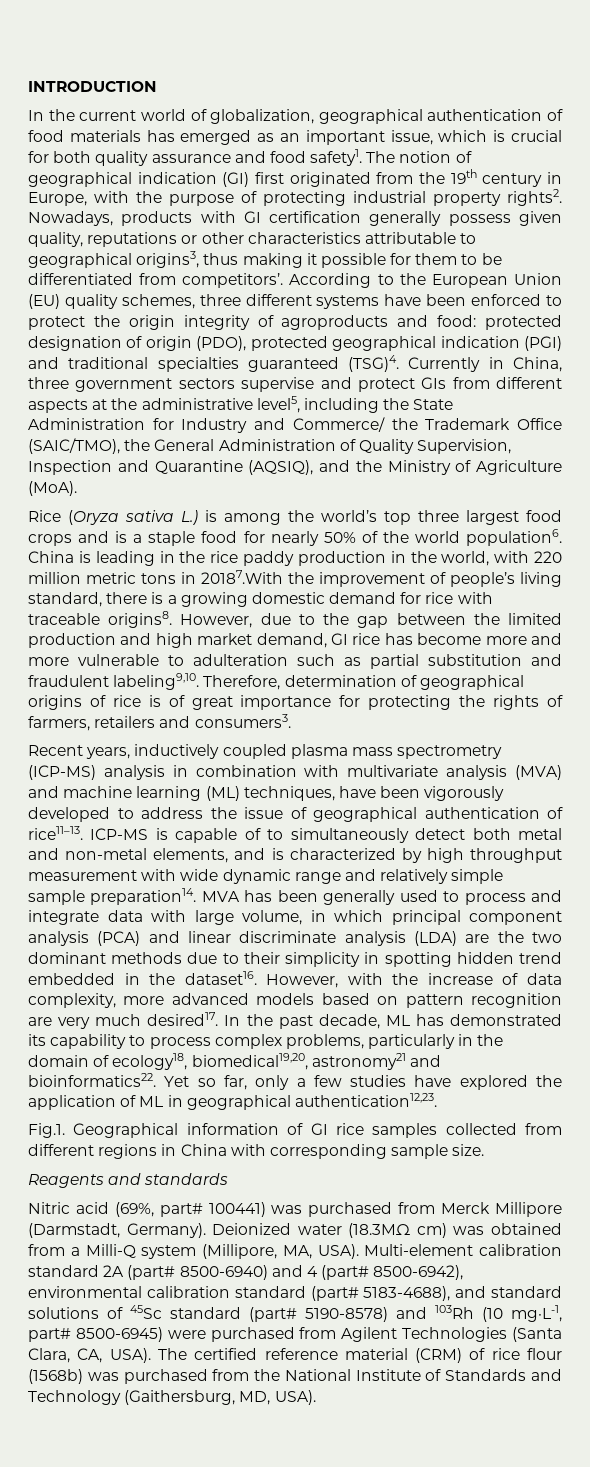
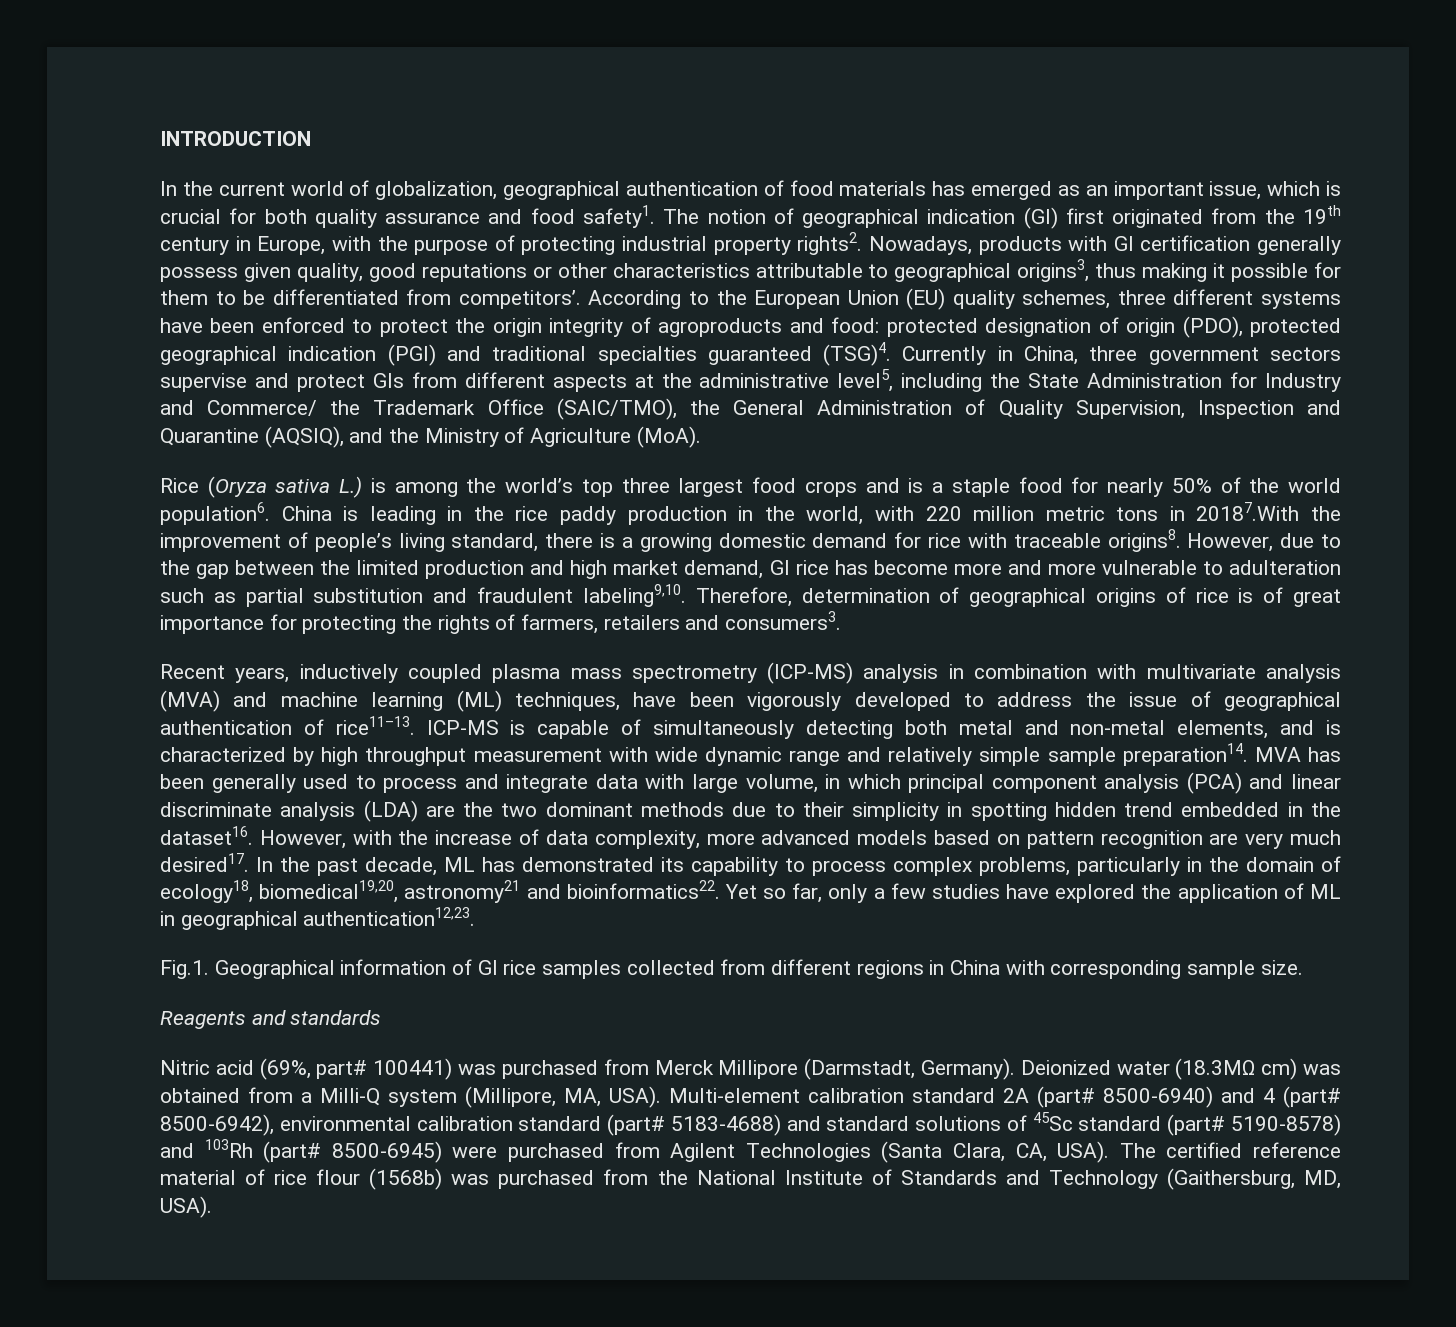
- Nowadays, products with GI certification generally possess given quality, reputations or other characteristics attributable to geographical origins3, thus making it possible for them to be differentiated from competitors’.
+ Nowadays, products with GI certification generally possess given quality, good reputations or other characteristics attributable to geographical origins3, thus making it possible for them to be differentiated from competitors’.
- ICP-MS is capable of to simultaneously detect both metal and non-metal elements, and is characterized by high throughput measurement with wide dynamic range and relatively simple sample preparation14.
+ ICP-MS is capable of simultaneously detecting both metal and non-metal elements, and is characterized by high throughput measurement with wide dynamic range and relatively simple sample preparation14.
- Multi-element calibration standard 2A (part# 8500-6940) and 4 (part# 8500-6942), environmental calibration standard (part# 5183-4688), and standard solutions of 45Sc standard (part# 5190-8578) and 103Rh (10 mg·L-1, part# 8500-6945) were purchased from Agilent Technologies (Santa Clara, CA, USA).
+ Multi-element calibration standard 2A (part# 8500-6940) and 4 (part# 8500-6942), environmental calibration standard (part# 5183-4688) and standard solutions of 45Sc standard (part# 5190-8578) and 103Rh (part# 8500-6945) were purchased from Agilent Technologies (Santa Clara, CA, USA).
- The certified reference material (CRM) of rice flour (1568b) was purchased from the National Institute of Standards and Technology (Gaithersburg, MD, USA).
+ The certified reference material of rice flour (1568b) was purchased from the National Institute of Standards and Technology (Gaithersburg, MD, USA).

